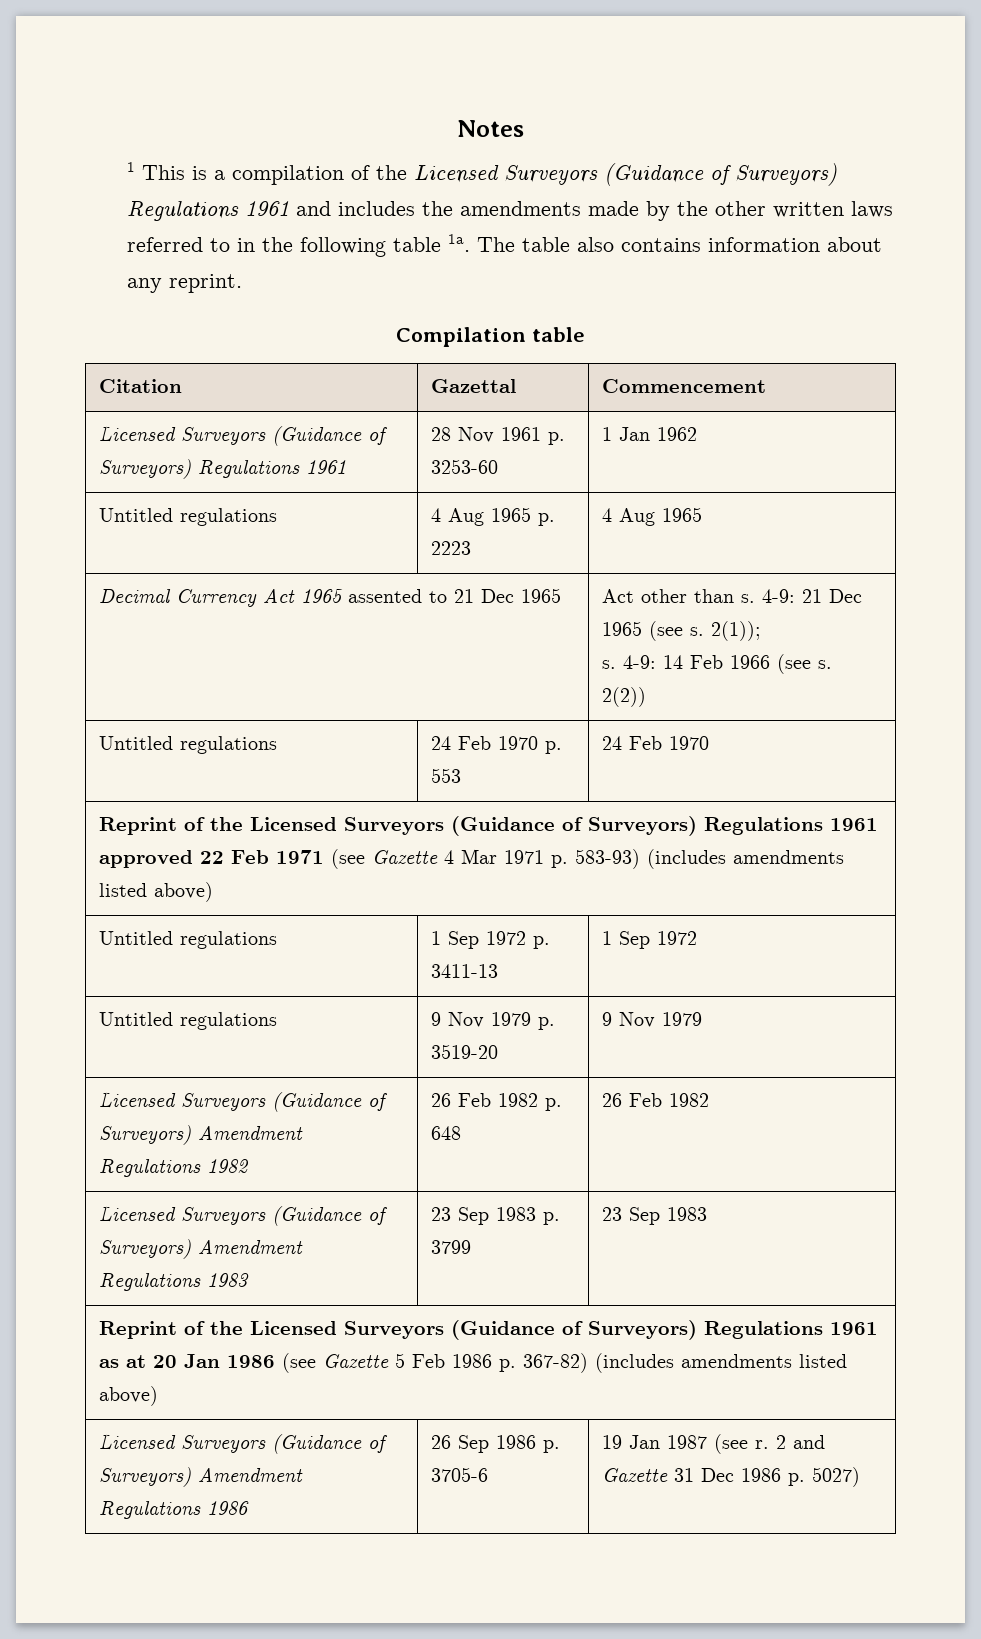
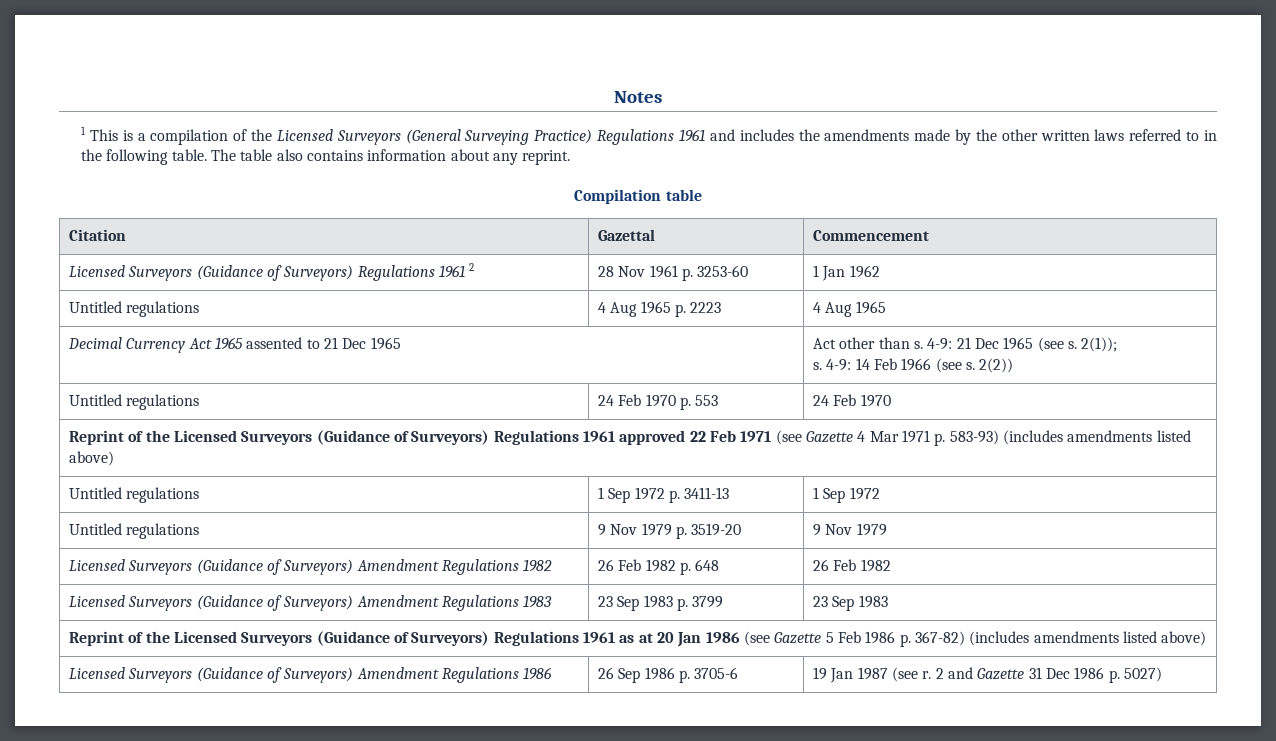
- 1 This is a compilation of the Licensed Surveyors (Guidance of Surveyors) Regulations 1961 and includes the amendments made by the other written laws referred to in the following table 1a.
+ 1 This is a compilation of the Licensed Surveyors (General Surveying Practice) Regulations 1961 and includes the amendments made by the other written laws referred to in the following table.
- Licensed Surveyors (Guidance of Surveyors) Regulations 1961 | 28 Nov 1961 p. 3253-60 | 1 Jan 1962
+ Licensed Surveyors (Guidance of Surveyors) Regulations 1961 2 | 28 Nov 1961 p. 3253-60 | 1 Jan 1962

